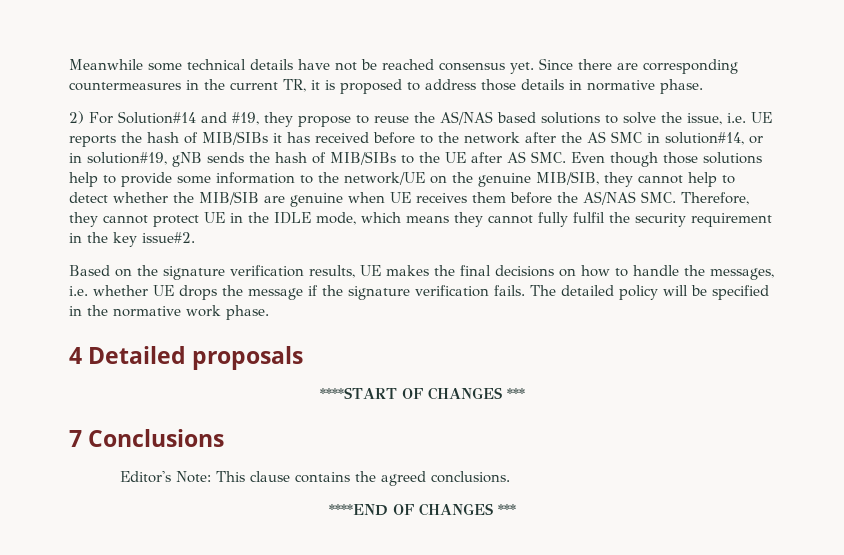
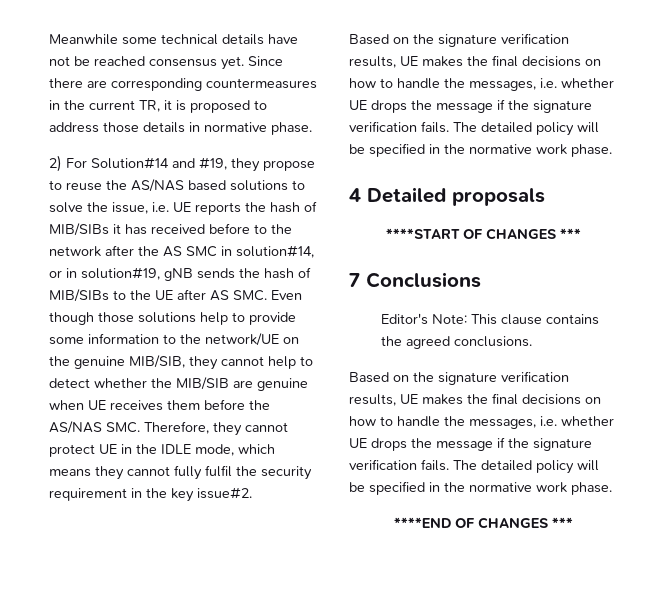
  Editor's Note: This clause contains the agreed conclusions.
+ Based on the signature verification results, UE makes the final decisions on how to handle the messages, i.e. whether UE drops the message if the signature verification fails. The detailed policy will be specified in the normative work phase.

